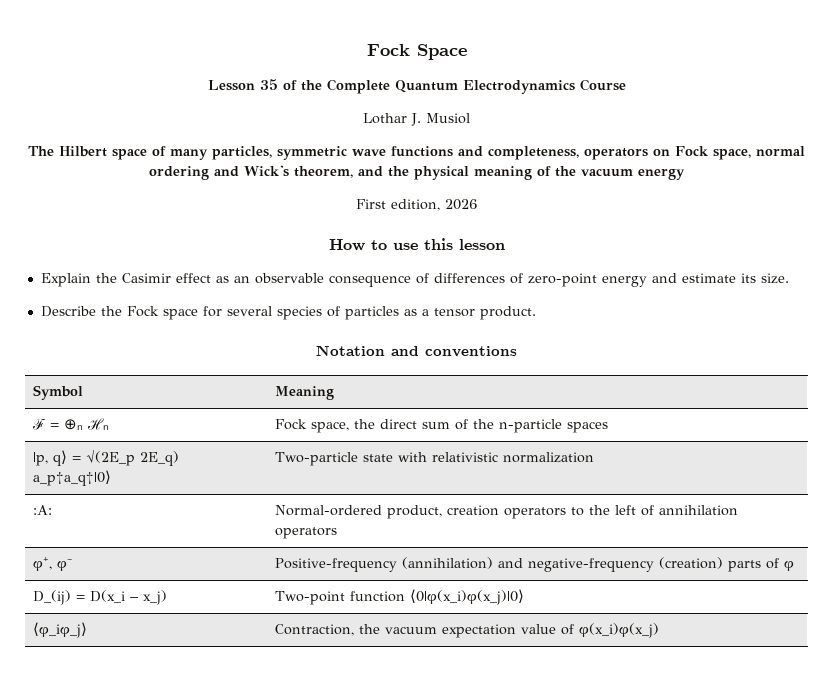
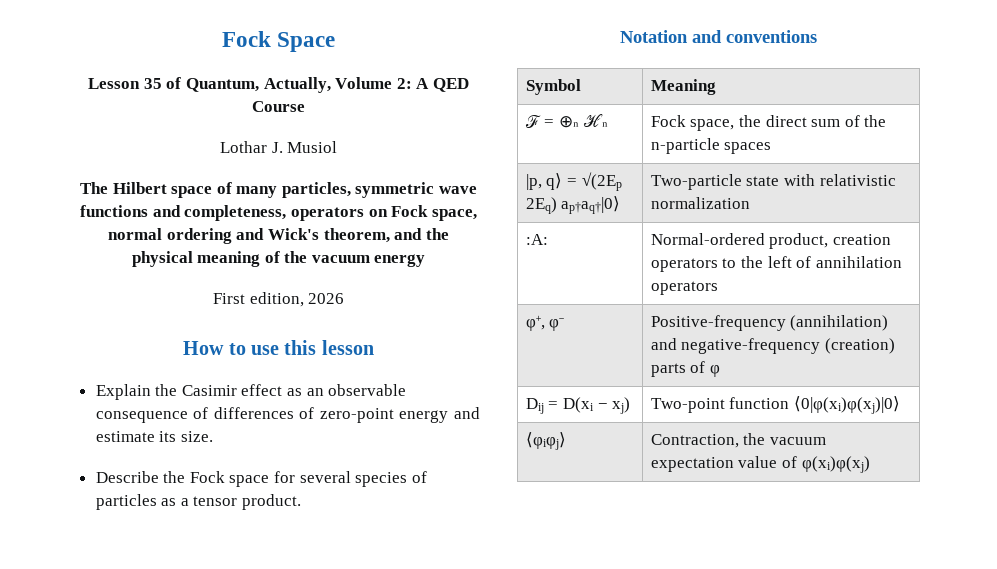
- Lesson 35 of the Complete Quantum Electrodynamics Course
+ Lesson 35 of Quantum, Actually, Volume 2: A QED Course
- |p, q⟩ = √(2E_p 2E_q) a_p†a_q†|0⟩ | Two-particle state with relativistic normalization
+ |p, q⟩ = √(2Ep 2Eq) ap†aq†|0⟩ | Two-particle state with relativistic normalization
- D_(ij) = D(x_i − x_j) | Two-point function ⟨0|φ(x_i)φ(x_j)|0⟩
- ⟨φ_iφ_j⟩ | Contraction, the vacuum expectation value of φ(x_i)φ(x_j)
+ Dij = D(xi − xj) | Two-point function ⟨0|φ(xi)φ(xj)|0⟩
+ ⟨φiφj⟩ | Contraction, the vacuum expectation value of φ(xi)φ(xj)

